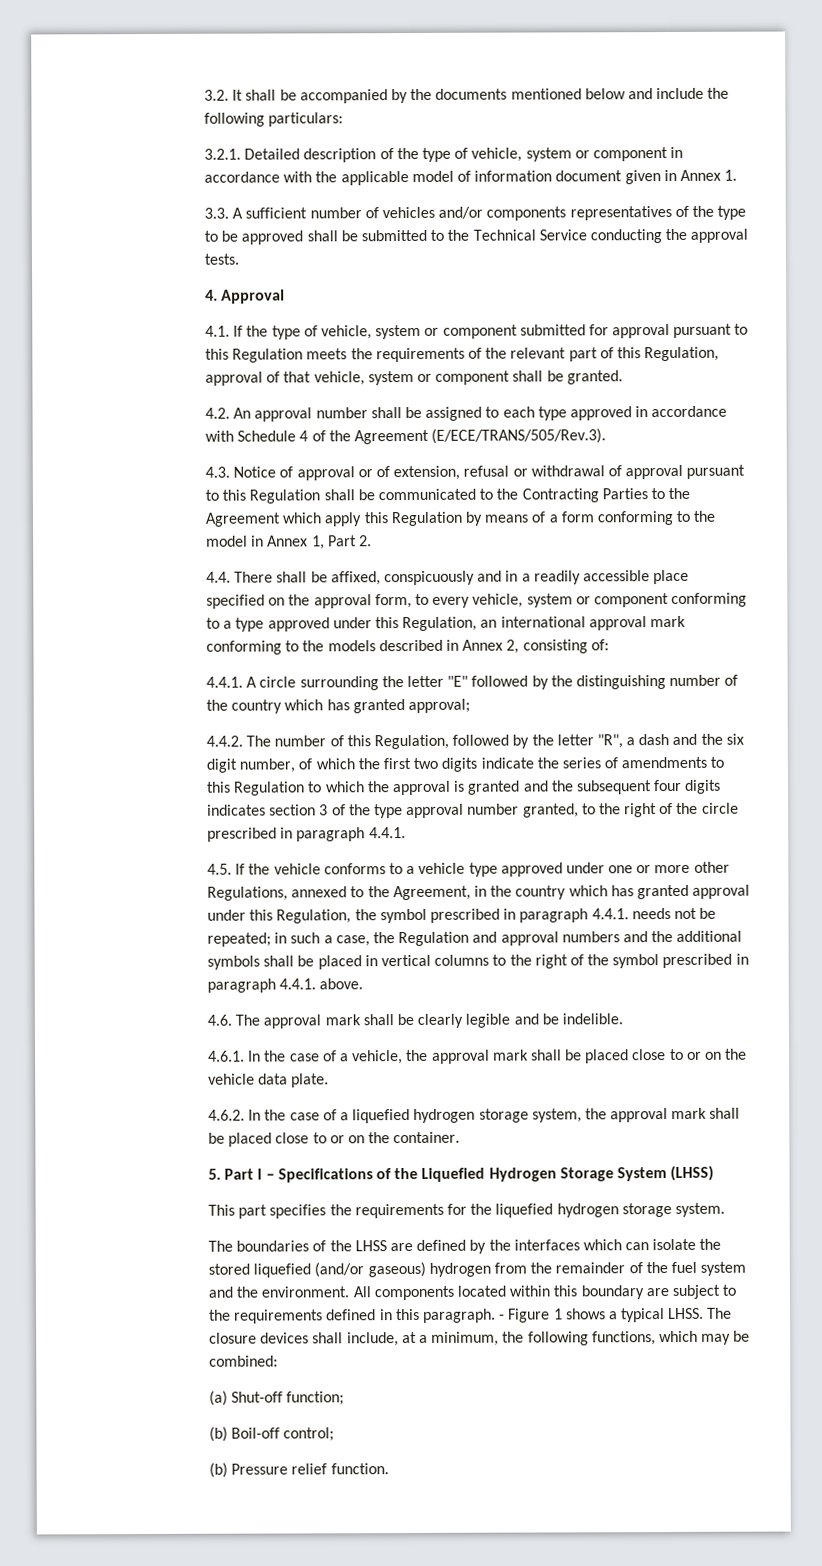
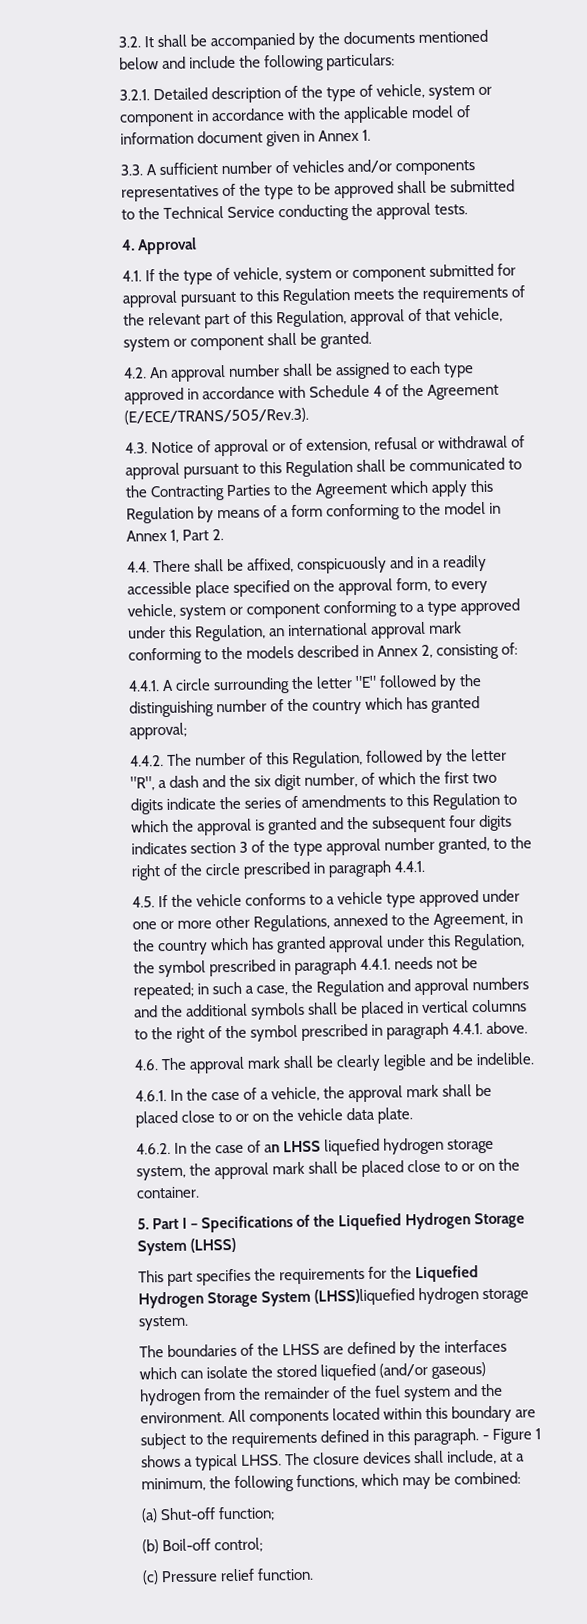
- 4.6.2. In the case of a liquefied hydrogen storage system, the approval mark shall be placed close to or on the container.
+ 4.6.2. In the case of an LHSS liquefied hydrogen storage system, the approval mark shall be placed close to or on the container.
- This part specifies the requirements for the liquefied hydrogen storage system.
+ This part specifies the requirements for the Liquefied Hydrogen Storage System (LHSS)liquefied hydrogen storage system.
- (b) Pressure relief function.
+ (c) Pressure relief function.

